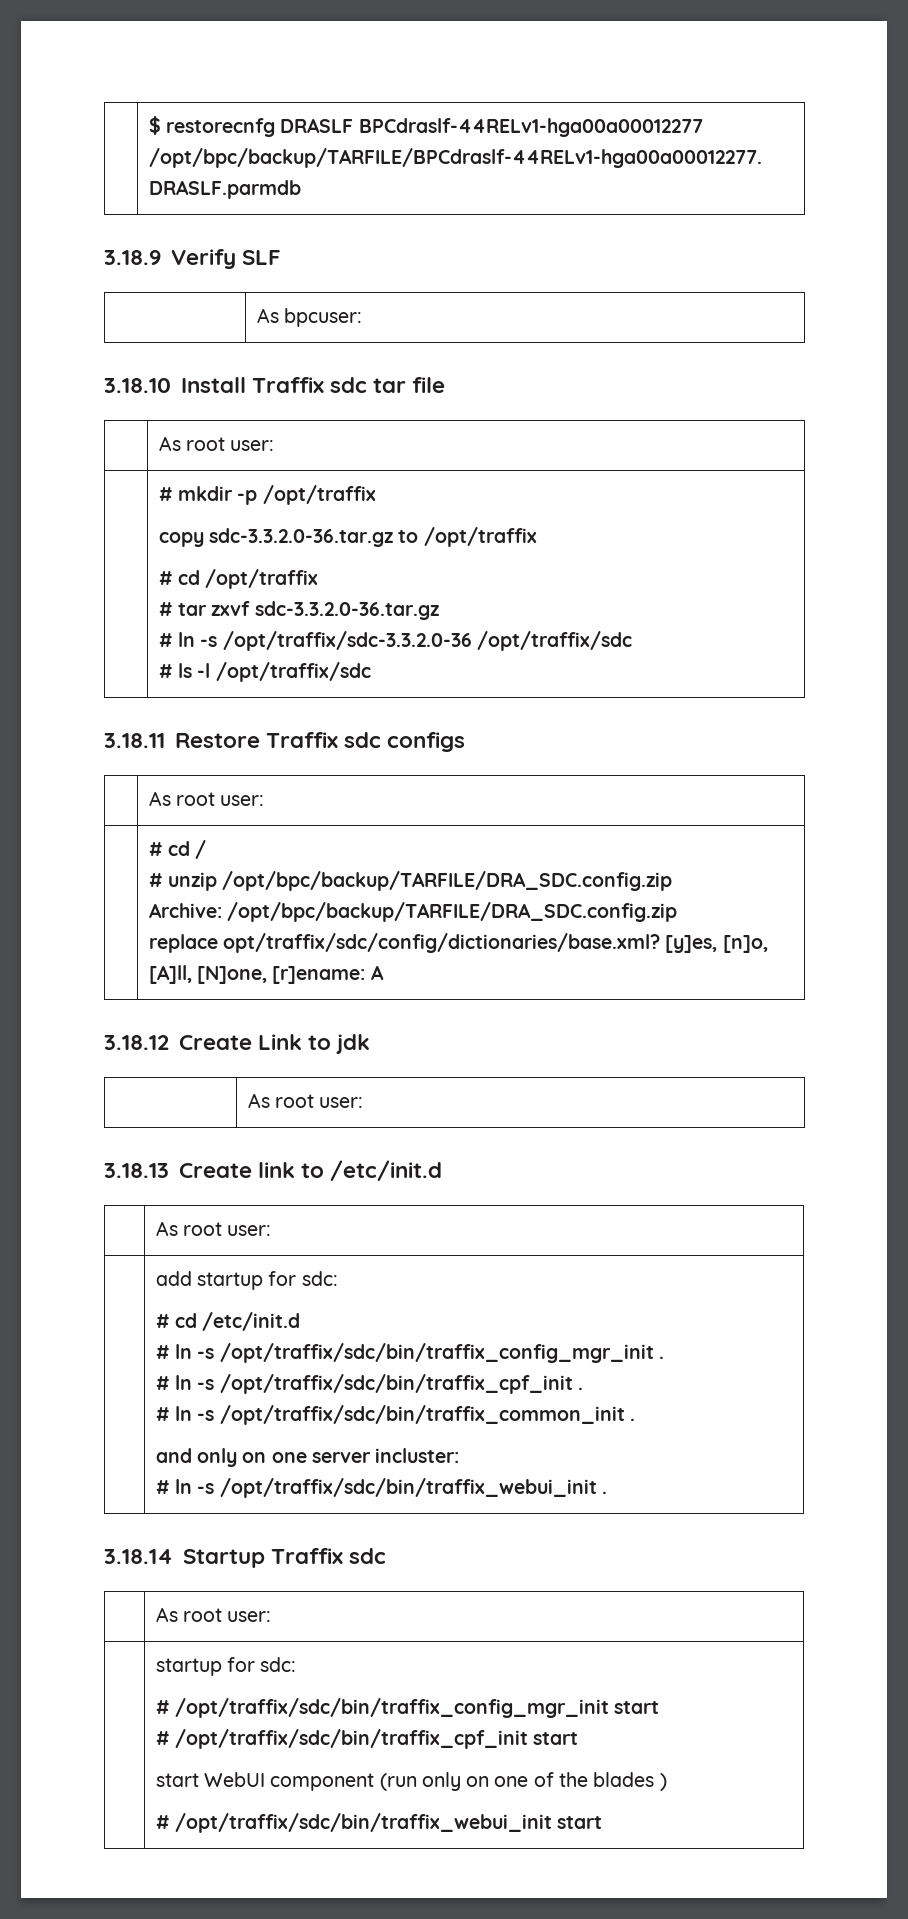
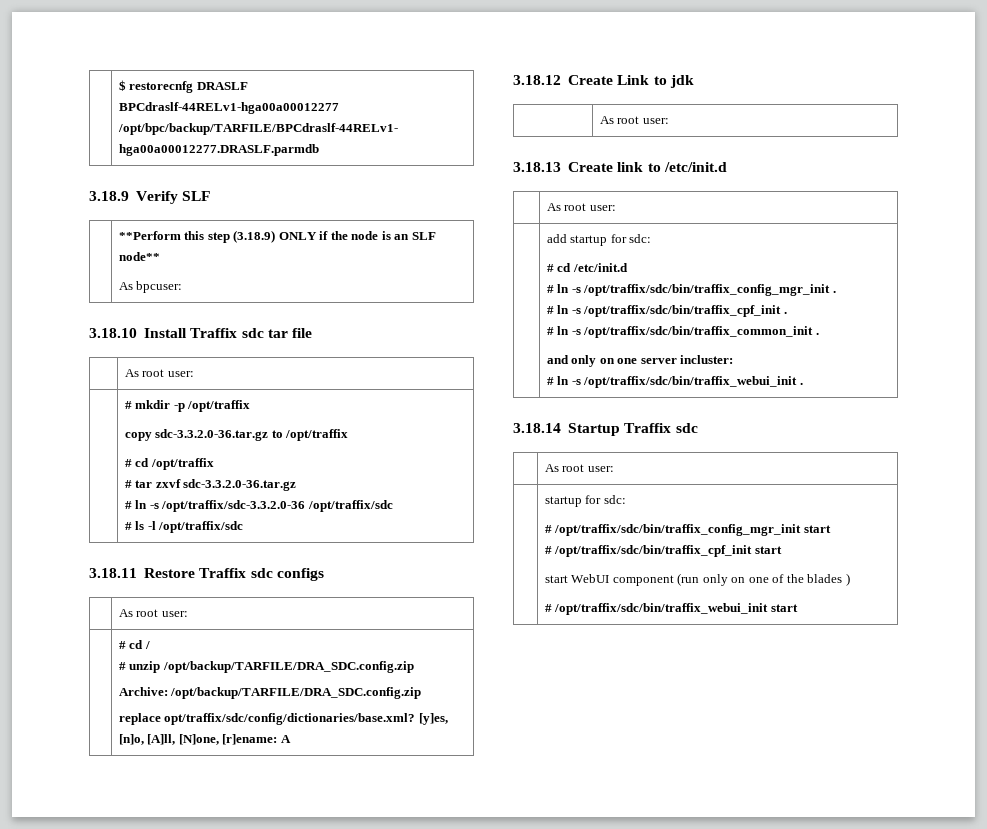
- | As bpcuser:
+ | **Perform this step (3.18.9) ONLY if the node is an SLF node**
+ As bpcuser:
  | # cd /
- # unzip /opt/bpc/backup/TARFILE/DRA_SDC.config.zip
- Archive: /opt/bpc/backup/TARFILE/DRA_SDC.config.zip
+ # unzip /opt/backup/TARFILE/DRA_SDC.config.zip
+ Archive: /opt/backup/TARFILE/DRA_SDC.config.zip

